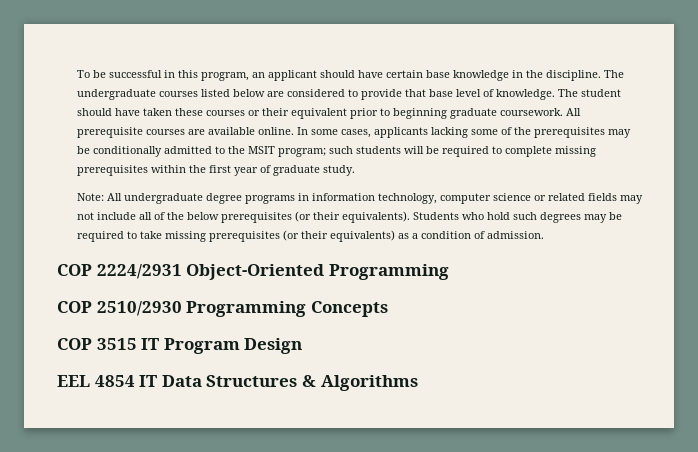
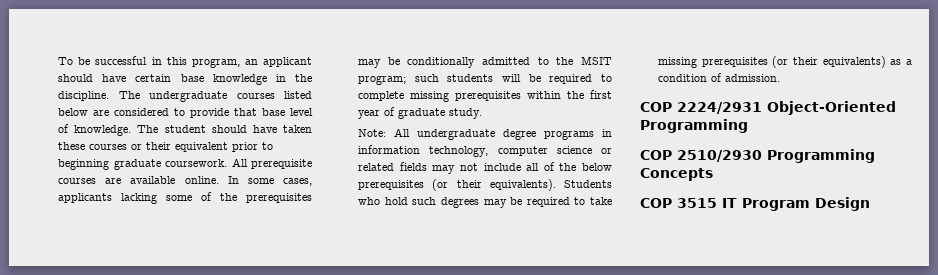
- EEL 4854 IT Data Structures & Algorithms

